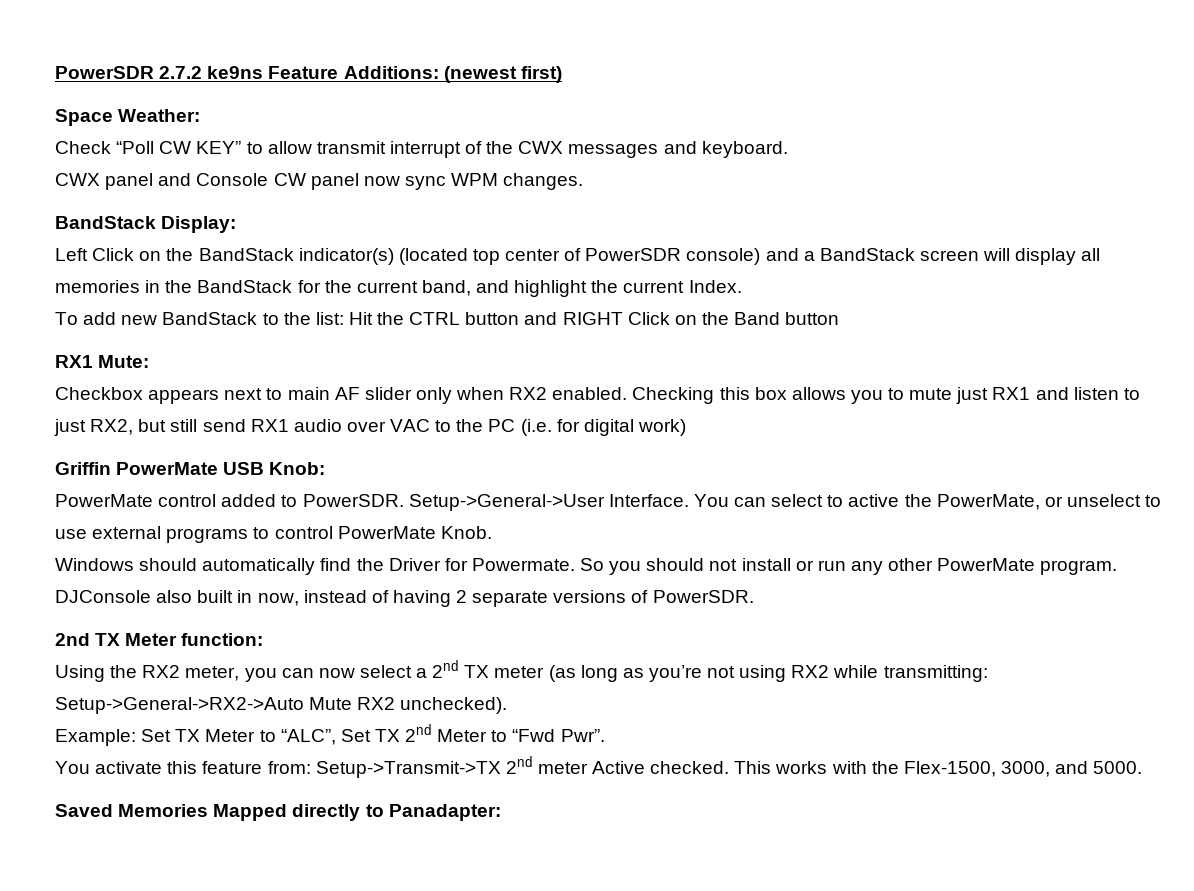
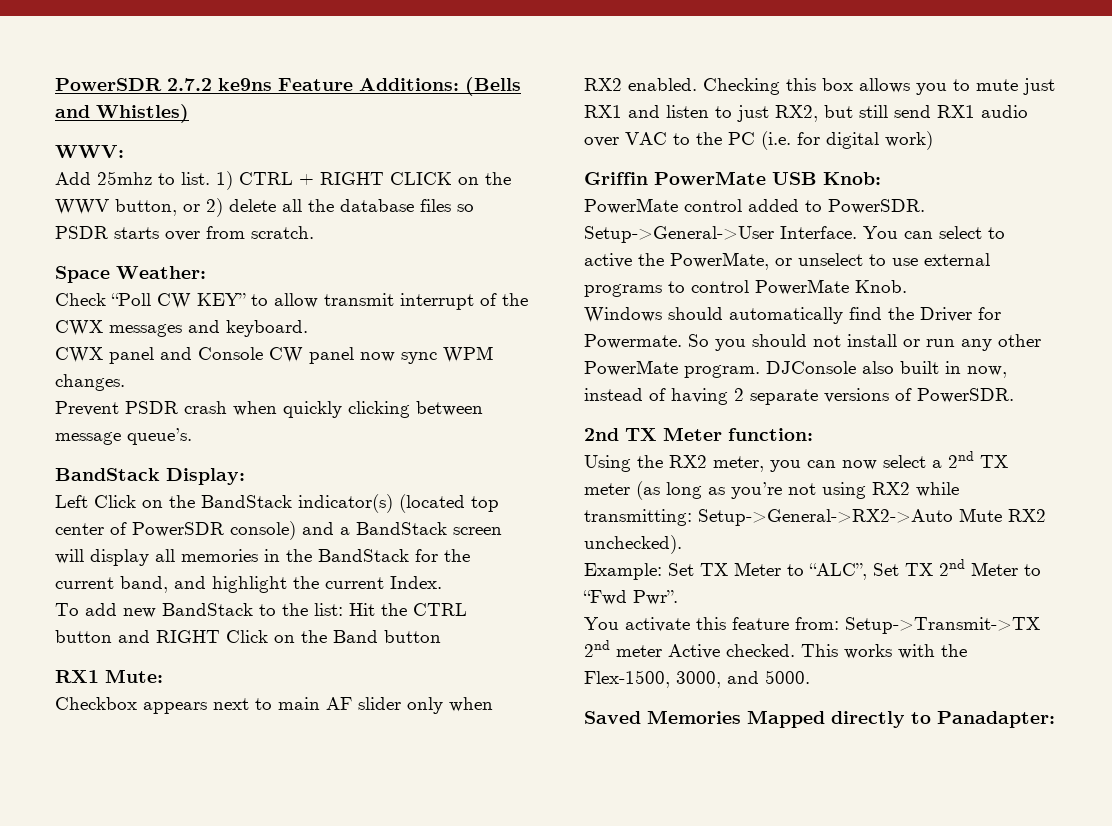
- PowerSDR 2.7.2 ke9ns Feature Additions: (newest first)
+ PowerSDR 2.7.2 ke9ns Feature Additions: (Bells and Whistles)
+ WWV:
+ Add 25mhz to list. 1) CTRL + RIGHT CLICK on the WWV button, or 2) delete all the database files so PSDR starts over from scratch.
+ Prevent PSDR crash when quickly clicking between message queue’s.

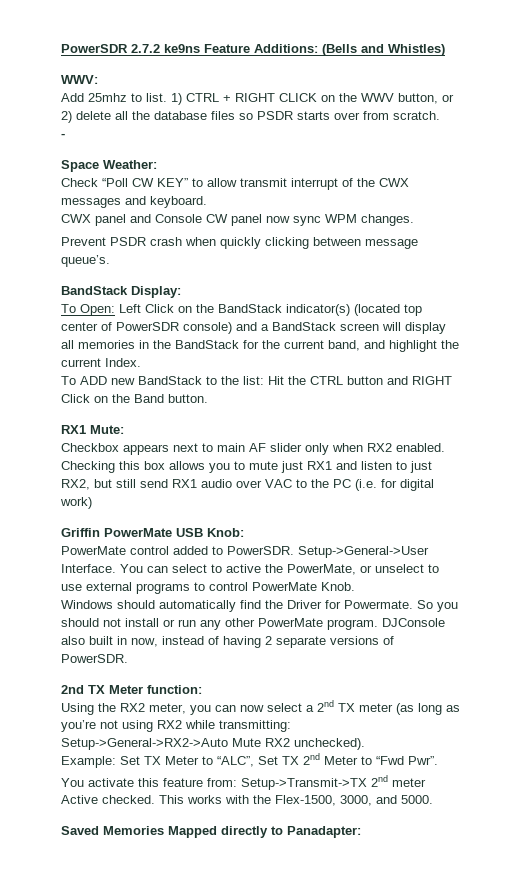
+ -
- Left Click on the BandStack indicator(s) (located top center of PowerSDR console) and a BandStack screen will display all memories in the BandStack for the current band, and highlight the current Index.
+ To Open: Left Click on the BandStack indicator(s) (located top center of PowerSDR console) and a BandStack screen will display all memories in the BandStack for the current band, and highlight the current Index.
- To add new BandStack to the list: Hit the CTRL button and RIGHT Click on the Band button
+ To ADD new BandStack to the list: Hit the CTRL button and RIGHT Click on the Band button.

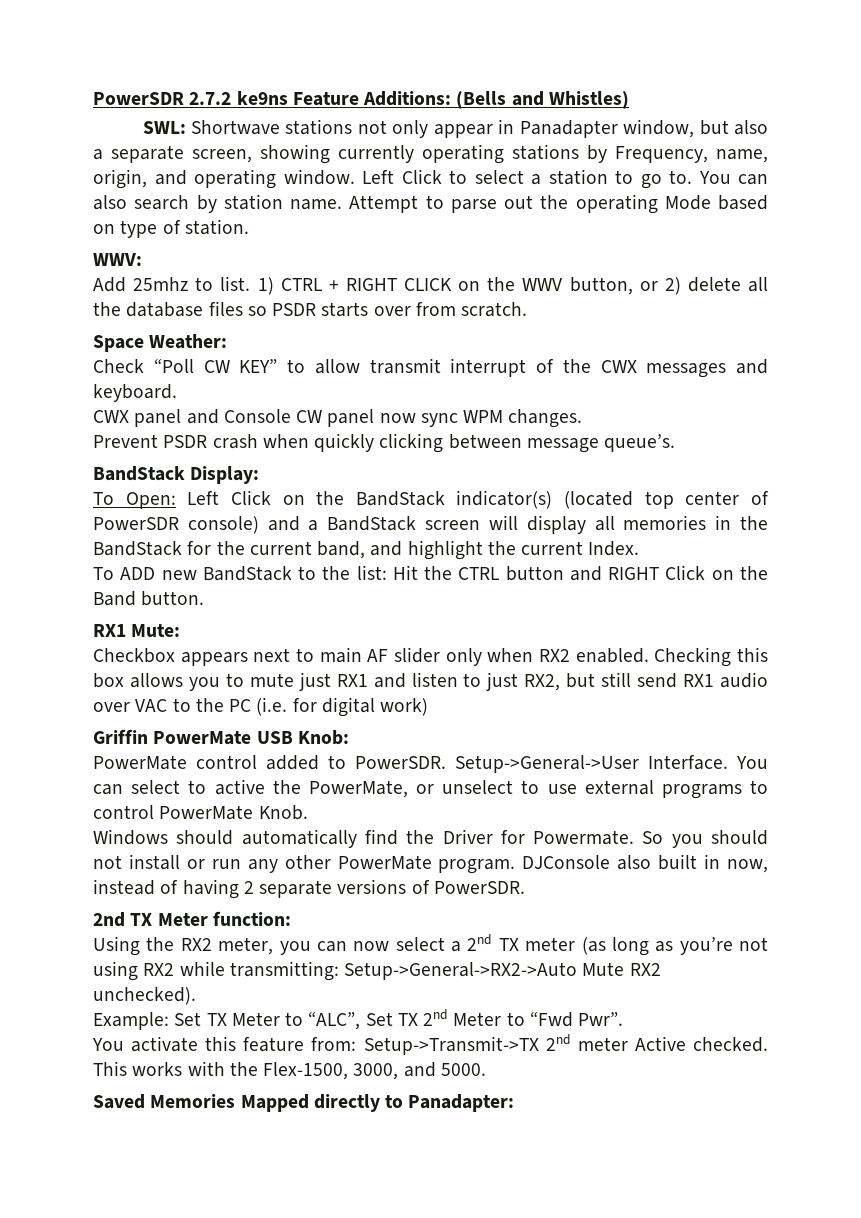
+ SWL: Shortwave stations not only appear in Panadapter window, but also a separate screen, showing currently operating stations by Frequency, name, origin, and operating window. Left Click to select a station to go to. You can also search by station name. Attempt to parse out the operating Mode based on type of station.
- -

